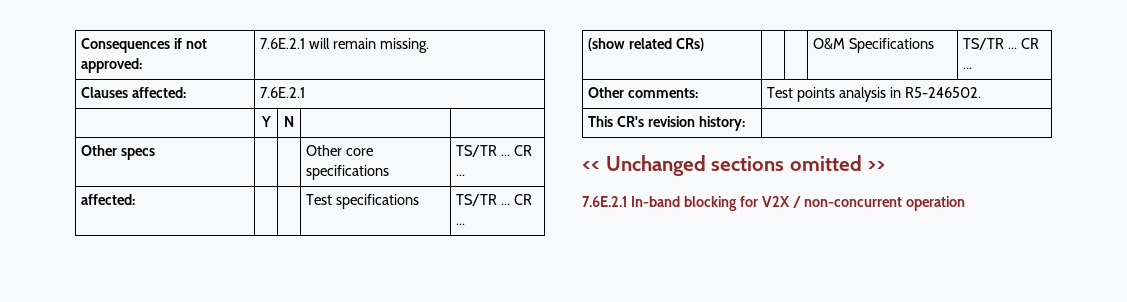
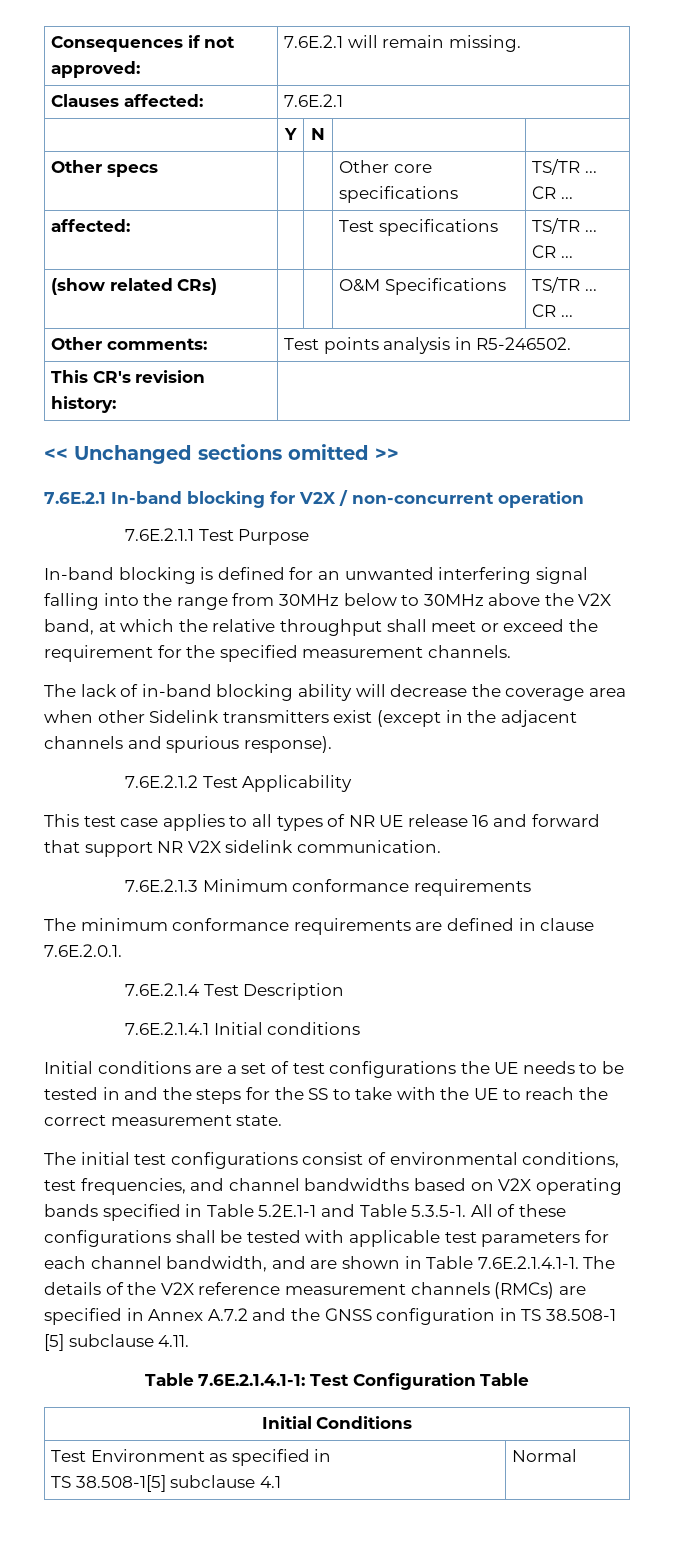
+ 7.6E.2.1.1 Test Purpose
+ In-band blocking is defined for an unwanted interfering signal falling into the range from 30MHz below to 30MHz above the V2X band, at which the relative throughput shall meet or exceed the requirement for the specified measurement channels.
+ The lack of in-band blocking ability will decrease the coverage area when other Sidelink transmitters exist (except in the adjacent channels and spurious response).
+ 7.6E.2.1.2 Test Applicability
+ This test case applies to all types of NR UE release 16 and forward that support NR V2X sidelink communication.
+ 7.6E.2.1.3 Minimum conformance requirements
+ The minimum conformance requirements are defined in clause 7.6E.2.0.1.
+ 7.6E.2.1.4 Test Description
+ 7.6E.2.1.4.1 Initial conditions
+ Initial conditions are a set of test configurations the UE needs to be tested in and the steps for the SS to take with the UE to reach the correct measurement state.
+ The initial test configurations consist of environmental conditions, test frequencies, and channel bandwidths based on V2X operating bands specified in Table 5.2E.1-1 and Table 5.3.5-1. All of these configurations shall be tested with applicable test parameters for each channel bandwidth, and are shown in Table 7.6E.2.1.4.1-1. The details of the V2X reference measurement channels (RMCs) are specified in Annex A.7.2 and the GNSS configuration in TS 38.508-1 [5] subclause 4.11.
+ Table 7.6E.2.1.4.1-1: Test Configuration Table
+ Initial Conditions
+ Test Environment as specified in
+ TS 38.508-1[5] subclause 4.1 | Normal

